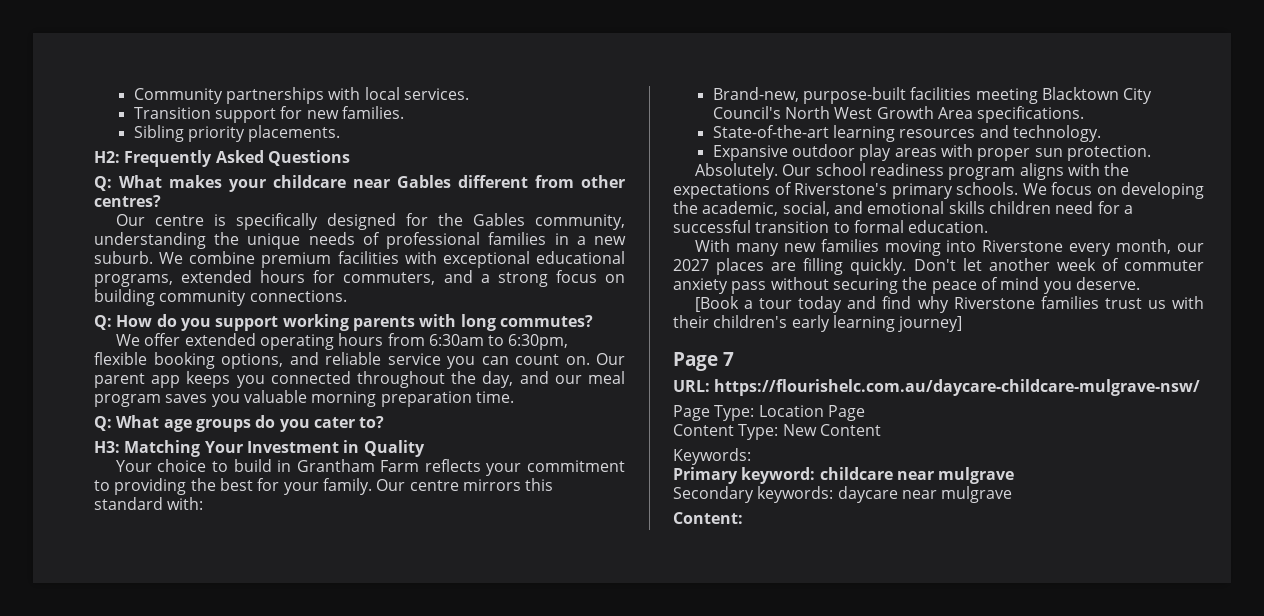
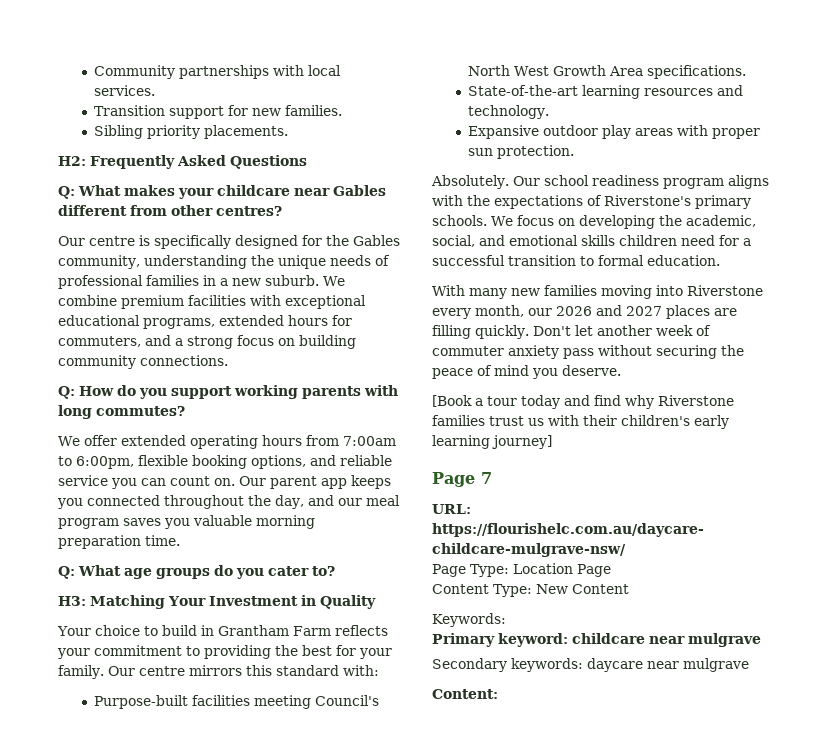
- We offer extended operating hours from 6:30am to 6:30pm, flexible booking options, and reliable service you can count on.
+ We offer extended operating hours from 7:00am to 6:00pm, flexible booking options, and reliable service you can count on.
- Brand-new, purpose-built facilities meeting Blacktown City Council's North West Growth Area specifications.
+ Purpose-built facilities meeting Council's North West Growth Area specifications.
- With many new families moving into Riverstone every month, our 2027 places are filling quickly.
+ With many new families moving into Riverstone every month, our 2026 and 2027 places are filling quickly.

